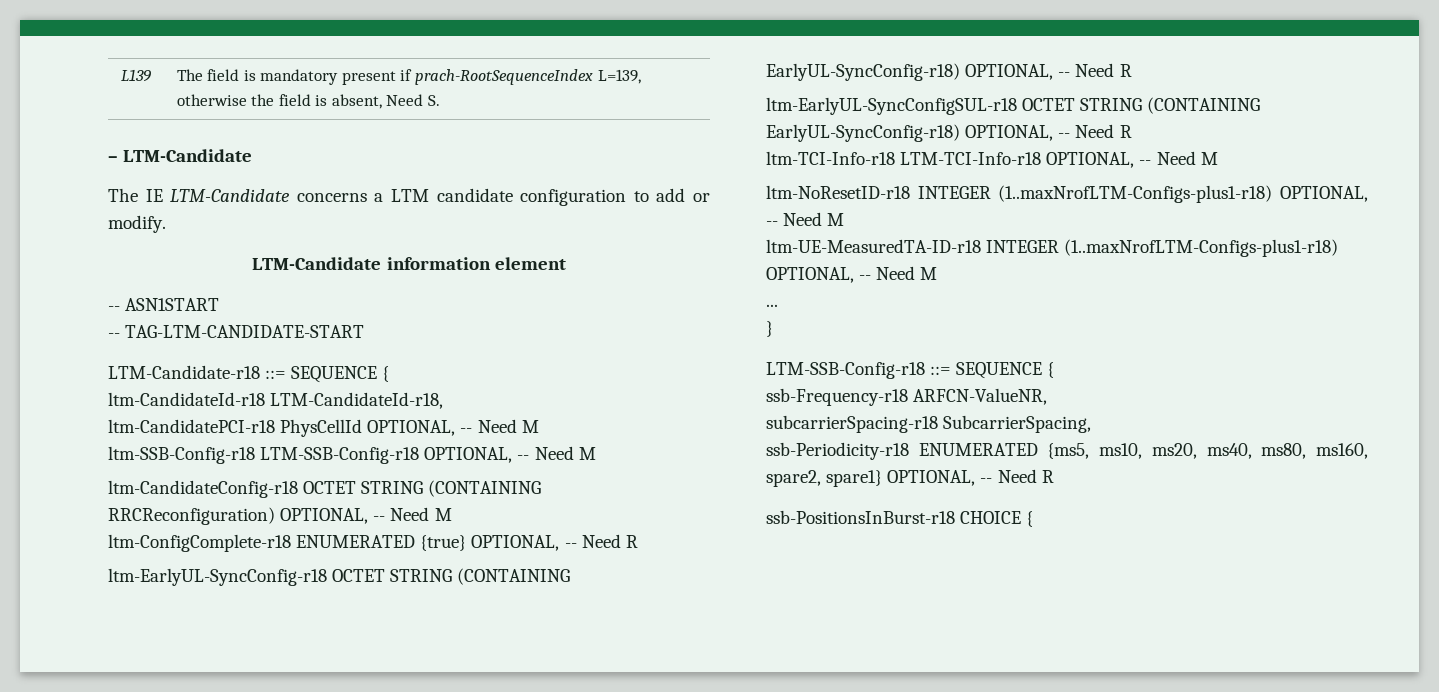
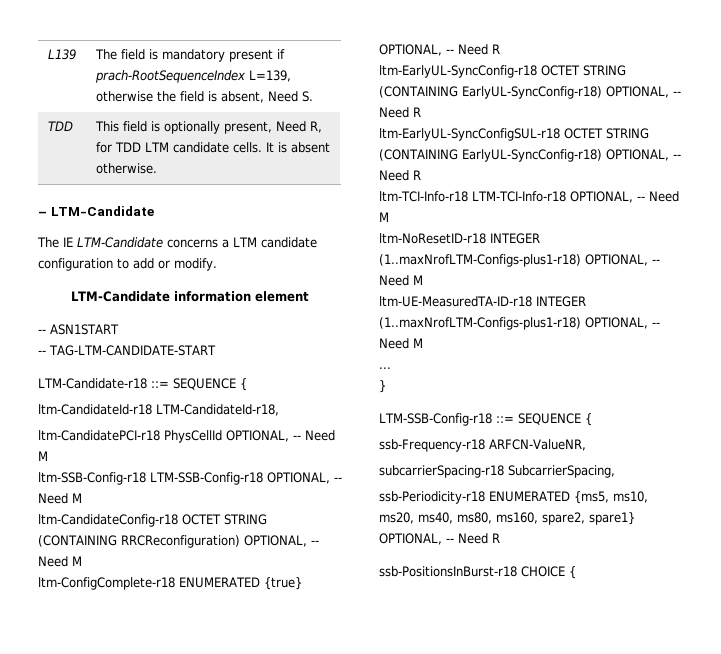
+ TDD | This field is optionally present, Need R, for TDD LTM candidate cells. It is absent otherwise.

